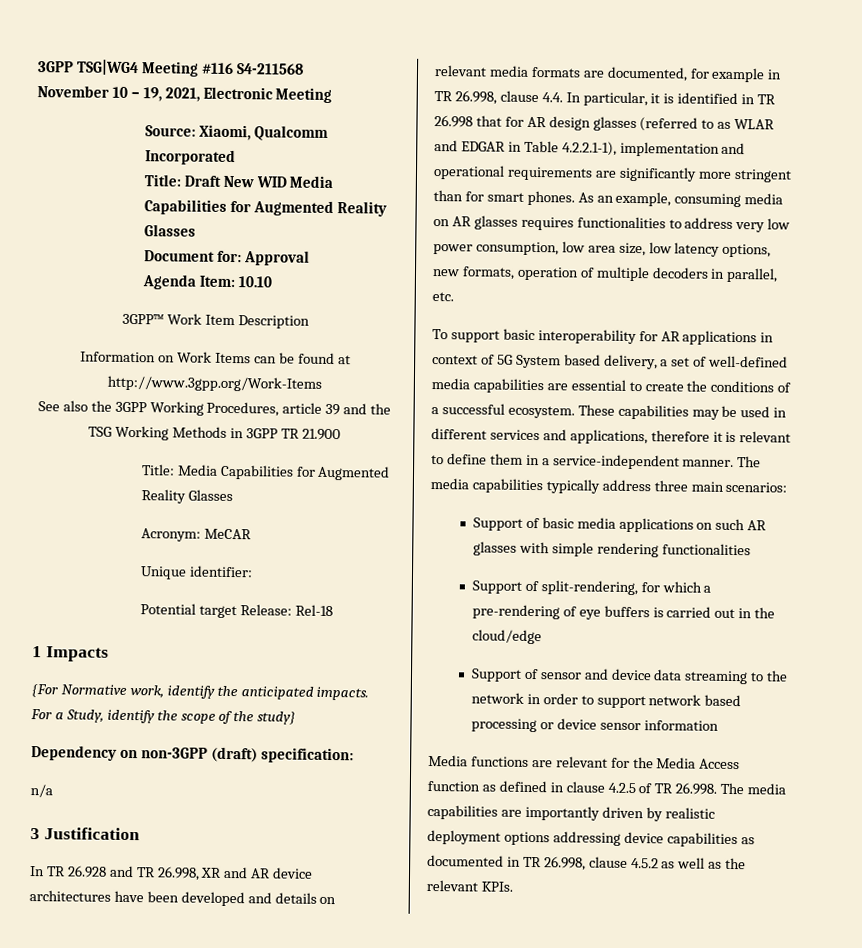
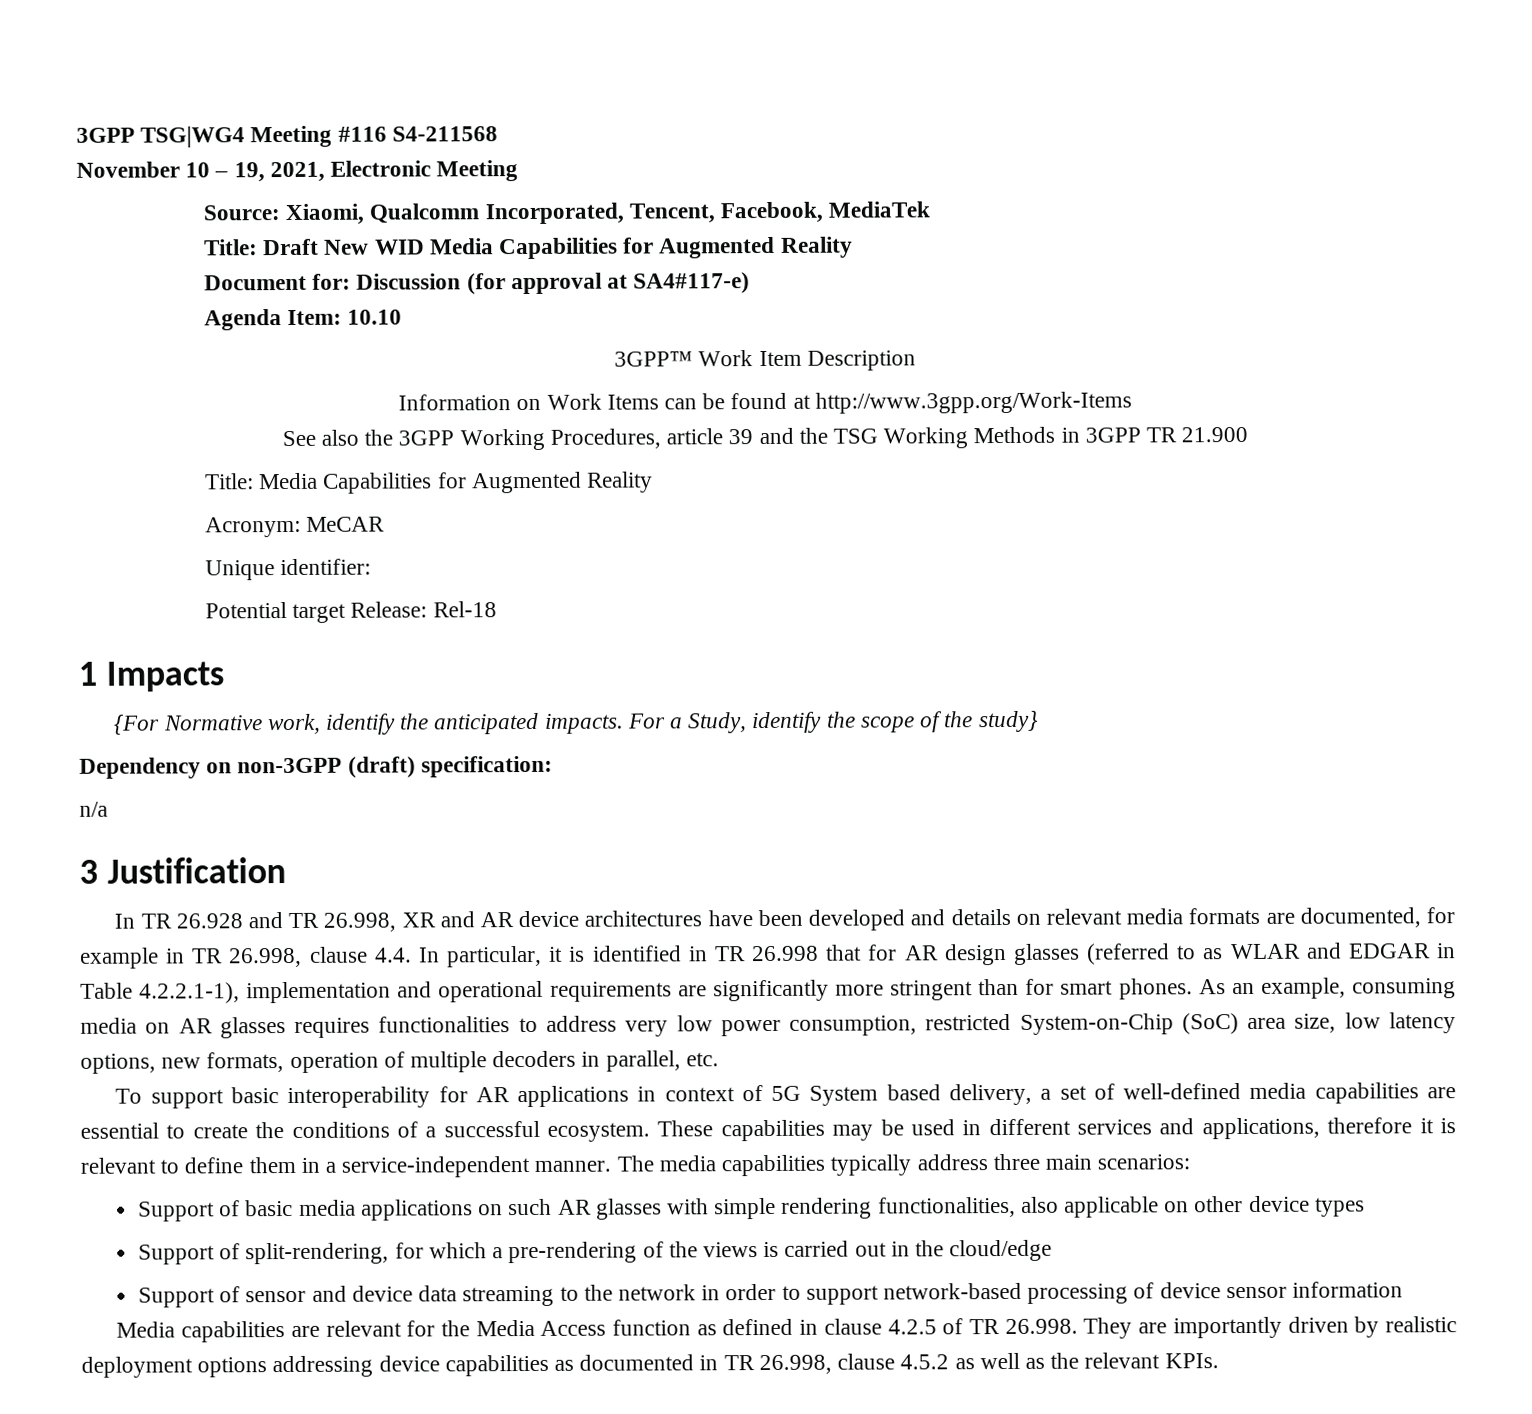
- Source: Xiaomi, Qualcomm Incorporated
+ Source: Xiaomi, Qualcomm Incorporated, Tencent, Facebook, MediaTek
- Title: Draft New WID Media Capabilities for Augmented Reality Glasses
+ Title: Draft New WID Media Capabilities for Augmented Reality
- Document for: Approval
+ Document for: Discussion (for approval at SA4#117-e)
- Title: Media Capabilities for Augmented Reality Glasses
+ Title: Media Capabilities for Augmented Reality
- As an example, consuming media on AR glasses requires functionalities to address very low power consumption, low area size, low latency options, new formats, operation of multiple decoders in parallel, etc.
+ As an example, consuming media on AR glasses requires functionalities to address very low power consumption, restricted System-on-Chip (SoC) area size, low latency options, new formats, operation of multiple decoders in parallel, etc.
- Support of basic media applications on such AR glasses with simple rendering functionalities
+ Support of basic media applications on such AR glasses with simple rendering functionalities, also applicable on other device types
- Support of split-rendering, for which a pre-rendering of eye buffers is carried out in the cloud/edge
+ Support of split-rendering, for which a pre-rendering of the views is carried out in the cloud/edge
- Support of sensor and device data streaming to the network in order to support network based processing or device sensor information
+ Support of sensor and device data streaming to the network in order to support network-based processing of device sensor information
- Media functions are relevant for the Media Access function as defined in clause 4.2.5 of TR 26.998. The media capabilities are importantly driven by realistic deployment options addressing device capabilities as documented in TR 26.998, clause 4.5.2 as well as the relevant KPIs.
+ Media capabilities are relevant for the Media Access function as defined in clause 4.2.5 of TR 26.998. They are importantly driven by realistic deployment options addressing device capabilities as documented in TR 26.998, clause 4.5.2 as well as the relevant KPIs.

